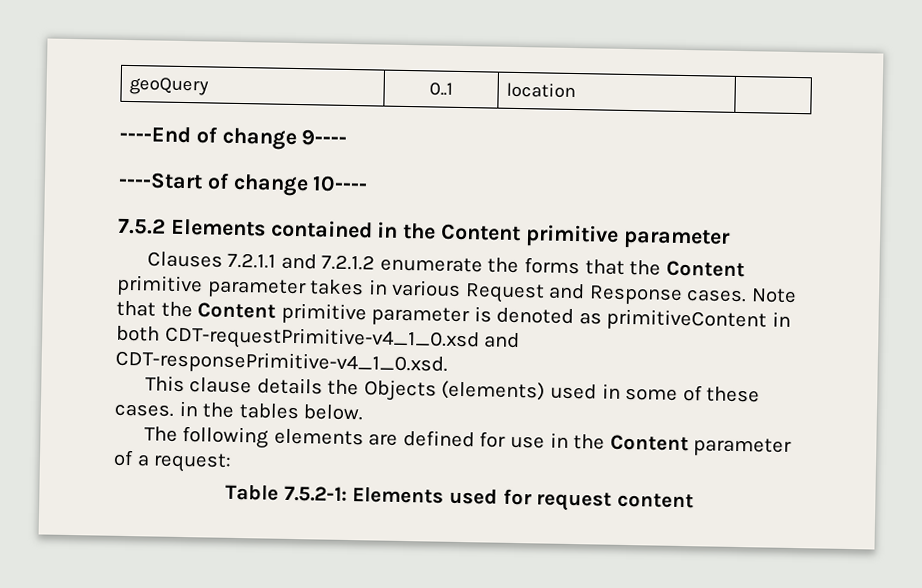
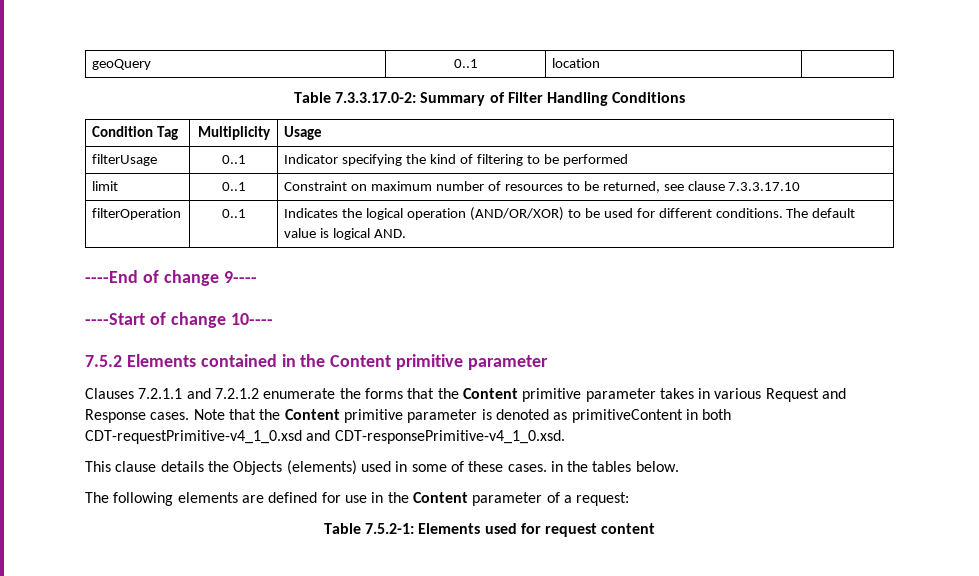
+ Table 7.3.3.17.0-2: Summary of Filter Handling Conditions
+ Condition Tag | Multiplicity | Usage
+ filterUsage | 0..1 | Indicator specifying the kind of filtering to be performed
+ limit | 0..1 | Constraint on maximum number of resources to be returned, see clause 7.3.3.17.10
+ filterOperation | 0..1 | Indicates the logical operation (AND/OR/XOR) to be used for different conditions. The default value is logical AND.

